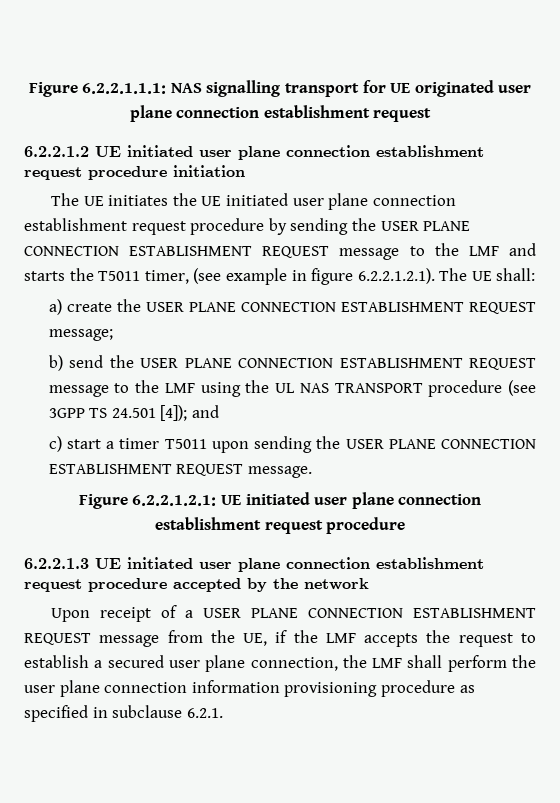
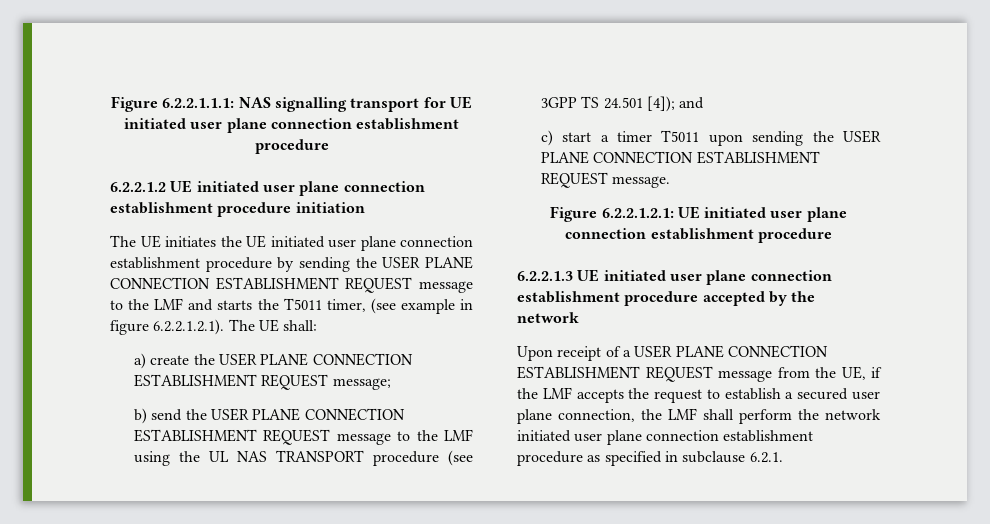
- Figure 6.2.2.1.1.1: NAS signalling transport for UE originated user plane connection establishment request
+ Figure 6.2.2.1.1.1: NAS signalling transport for UE initiated user plane connection establishment procedure
- 6.2.2.1.2 UE initiated user plane connection establishment request procedure initiation
+ 6.2.2.1.2 UE initiated user plane connection establishment procedure initiation
- The UE initiates the UE initiated user plane connection establishment request procedure by sending the USER PLANE CONNECTION ESTABLISHMENT REQUEST message to the LMF and starts the T5011 timer, (see example in figure 6.2.2.1.2.1). The UE shall:
+ The UE initiates the UE initiated user plane connection establishment procedure by sending the USER PLANE CONNECTION ESTABLISHMENT REQUEST message to the LMF and starts the T5011 timer, (see example in figure 6.2.2.1.2.1). The UE shall:
- Figure 6.2.2.1.2.1: UE initiated user plane connection establishment request procedure
+ Figure 6.2.2.1.2.1: UE initiated user plane connection establishment procedure
- 6.2.2.1.3 UE initiated user plane connection establishment request procedure accepted by the network
+ 6.2.2.1.3 UE initiated user plane connection establishment procedure accepted by the network
- Upon receipt of a USER PLANE CONNECTION ESTABLISHMENT REQUEST message from the UE, if the LMF accepts the request to establish a secured user plane connection, the LMF shall perform the user plane connection information provisioning procedure as specified in subclause 6.2.1.
+ Upon receipt of a USER PLANE CONNECTION ESTABLISHMENT REQUEST message from the UE, if the LMF accepts the request to establish a secured user plane connection, the LMF shall perform the network initiated user plane connection establishment procedure as specified in subclause 6.2.1.

